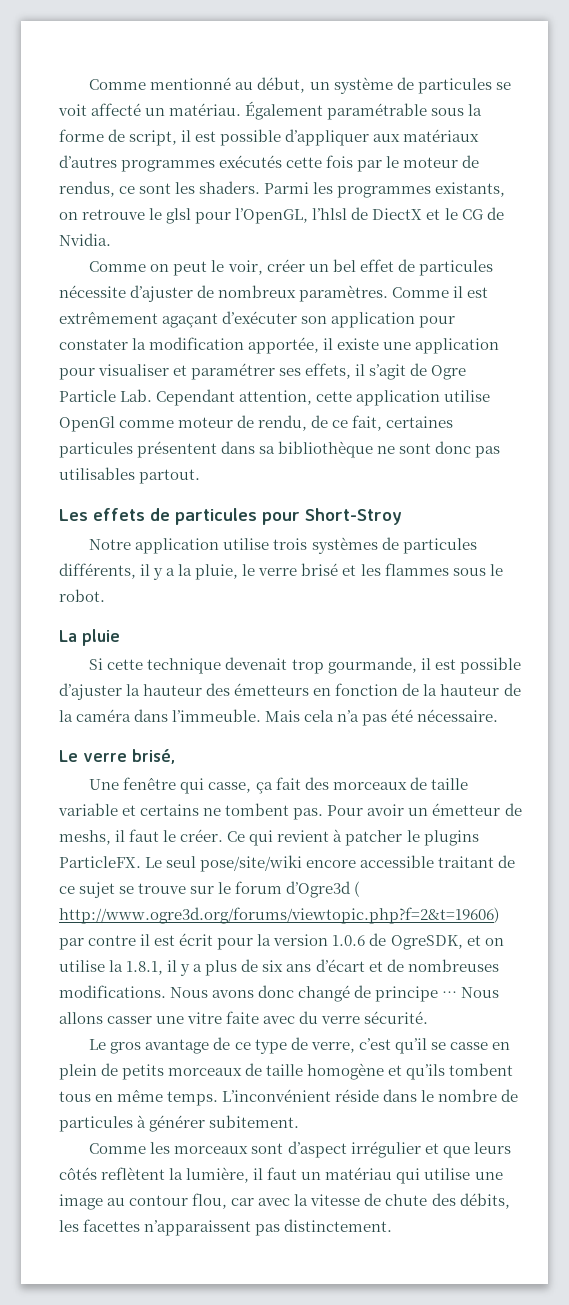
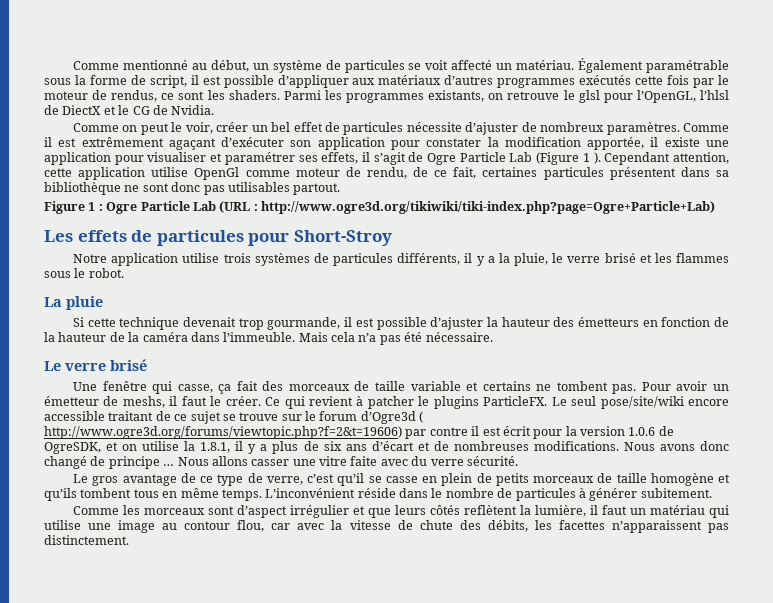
- Comme il est extrêmement agaçant d’exécuter son application pour constater la modification apportée, il existe une application pour visualiser et paramétrer ses effets, il s’agit de Ogre Particle Lab. Cependant attention, cette application utilise OpenGl comme moteur de rendu, de ce fait, certaines particules présentent dans sa bibliothèque ne sont donc pas utilisables partout.
+ Comme il est extrêmement agaçant d’exécuter son application pour constater la modification apportée, il existe une application pour visualiser et paramétrer ses effets, il s’agit de Ogre Particle Lab (Figure 1 ). Cependant attention, cette application utilise OpenGl comme moteur de rendu, de ce fait, certaines particules présentent dans sa bibliothèque ne sont donc pas utilisables partout.
+ Figure 1 : Ogre Particle Lab (URL : http://www.ogre3d.org/tikiwiki/tiki-index.php?page=Ogre+Particle+Lab)
- Le verre brisé,
+ Le verre brisé

